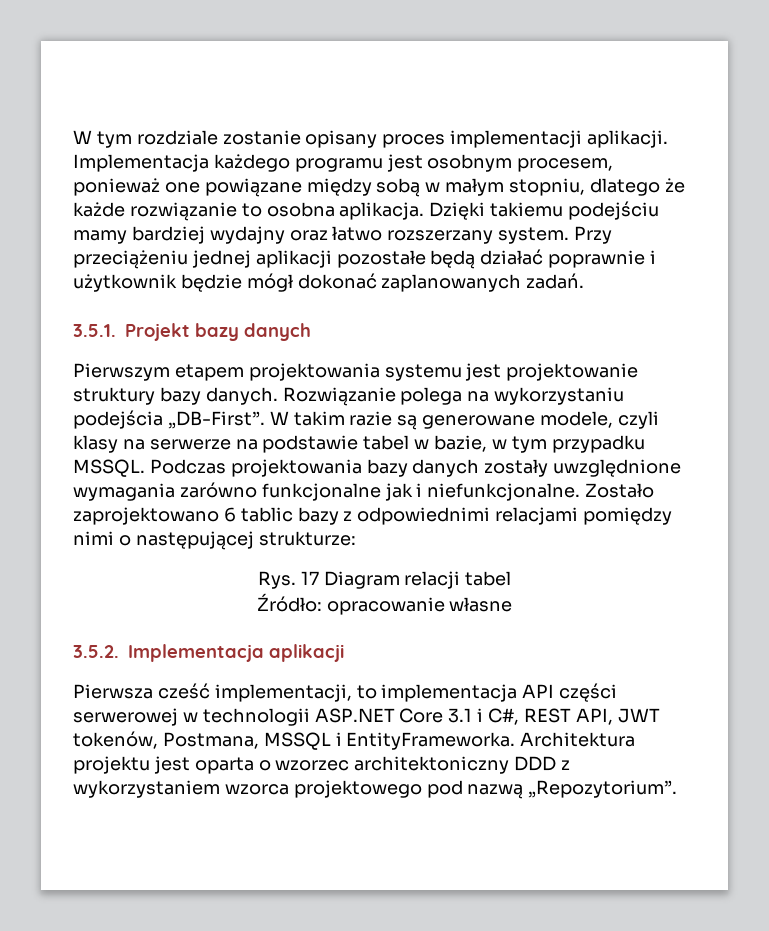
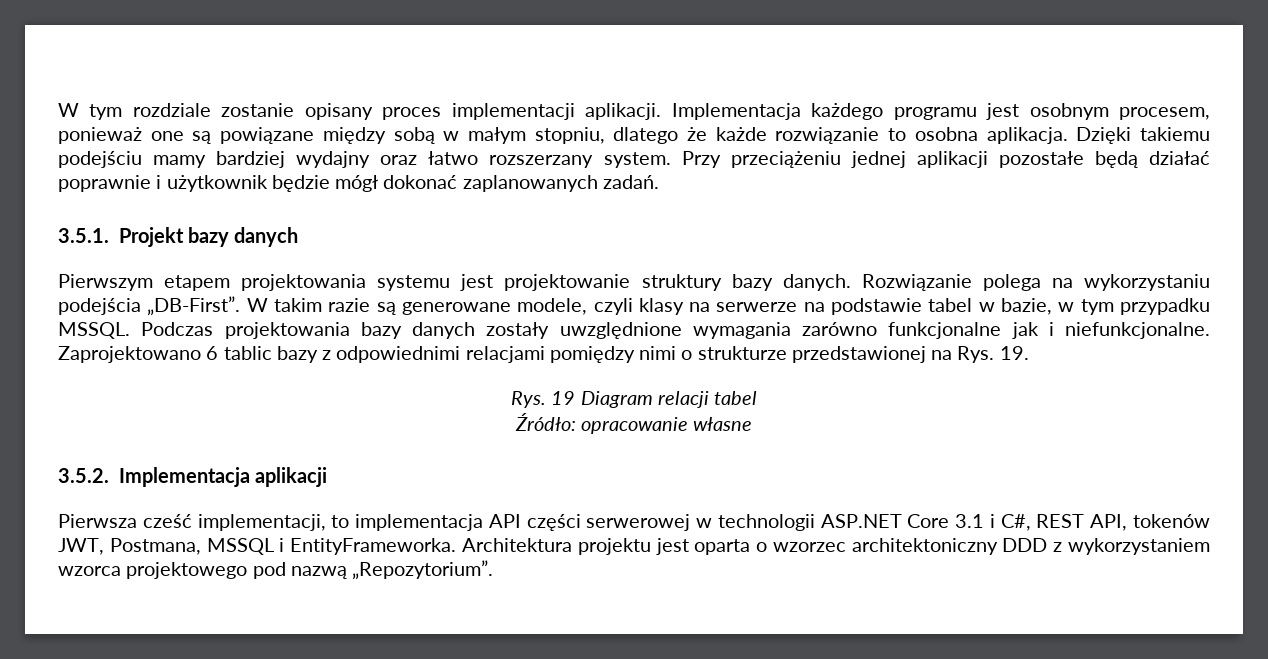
- Implementacja każdego programu jest osobnym procesem, ponieważ one powiązane między sobą w małym stopniu, dlatego że każde rozwiązanie to osobna aplikacja.
+ Implementacja każdego programu jest osobnym procesem, ponieważ one są powiązane między sobą w małym stopniu, dlatego że każde rozwiązanie to osobna aplikacja.
- Zostało zaprojektowano 6 tablic bazy z odpowiednimi relacjami pomiędzy nimi o następującej strukturze:
- Rys. 17 Diagram relacji tabel
+ Zaprojektowano 6 tablic bazy z odpowiednimi relacjami pomiędzy nimi o strukturze przedstawionej na Rys. 19.
+ Rys. 19 Diagram relacji tabel
- Pierwsza cześć implementacji, to implementacja API części serwerowej w technologii ASP.NET Core 3.1 i C#, REST API, JWT tokenów, Postmana, MSSQL i EntityFrameworka.
+ Pierwsza cześć implementacji, to implementacja API części serwerowej w technologii ASP.NET Core 3.1 i C#, REST API, tokenów JWT, Postmana, MSSQL i EntityFrameworka.

